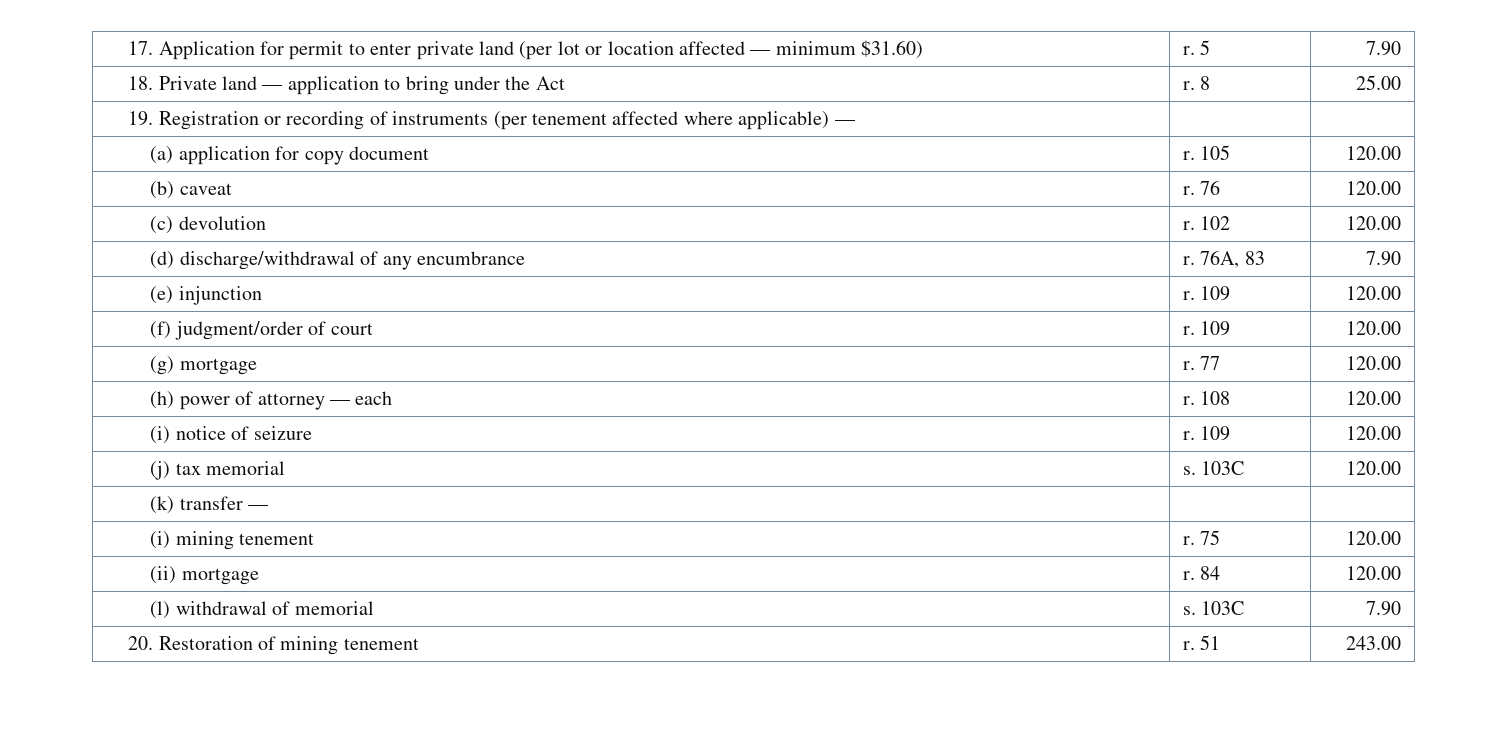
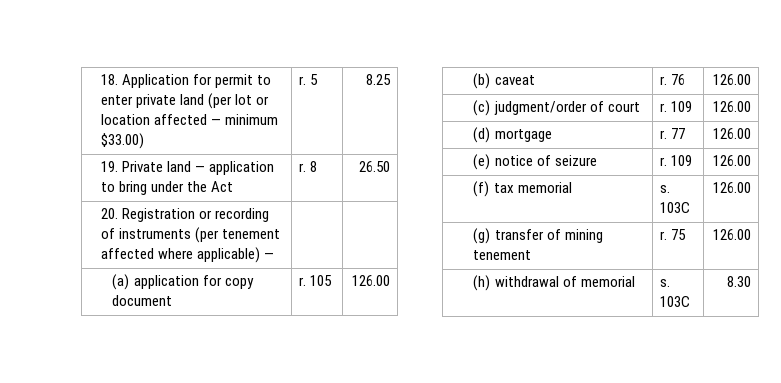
- 17. Application for permit to enter private land (per lot or location affected — minimum $31.60) | r. 5 | 7.90
- 18. Private land — application to bring under the Act | r. 8 | 25.00
- 19. Registration or recording of instruments (per tenement affected where applicable) — | |
+ 18. Application for permit to enter private land (per lot or location affected — minimum $33.00) | r. 5 | 8.25
+ 19. Private land — application to bring under the Act | r. 8 | 26.50
+ 20. Registration or recording of instruments (per tenement affected where applicable) — | |
- (a) application for copy document | r. 105 | 120.00
+ (a) application for copy document | r. 105 | 126.00
- (b) caveat | r. 76 | 120.00
+ (b) caveat | r. 76 | 126.00
- (c) devolution | r. 102 | 120.00
- (d) discharge/withdrawal of any encumbrance | r. 76A, 83 | 7.90
- (e) injunction | r. 109 | 120.00
- (f) judgment/order of court | r. 109 | 120.00
- (g) mortgage | r. 77 | 120.00
- (h) power of attorney — each | r. 108 | 120.00
- (i) notice of seizure | r. 109 | 120.00
- (j) tax memorial | s. 103C | 120.00
- (k) transfer — | |
- (i) mining tenement | r. 75 | 120.00
- (ii) mortgage | r. 84 | 120.00
- (l) withdrawal of memorial | s. 103C | 7.90
- 20. Restoration of mining tenement | r. 51 | 243.00
+ (c) judgment/order of court | r. 109 | 126.00
+ (d) mortgage | r. 77 | 126.00
+ (e) notice of seizure | r. 109 | 126.00
+ (f) tax memorial | s. 103C | 126.00
+ (g) transfer of mining tenement | r. 75 | 126.00
+ (h) withdrawal of memorial | s. 103C | 8.30

